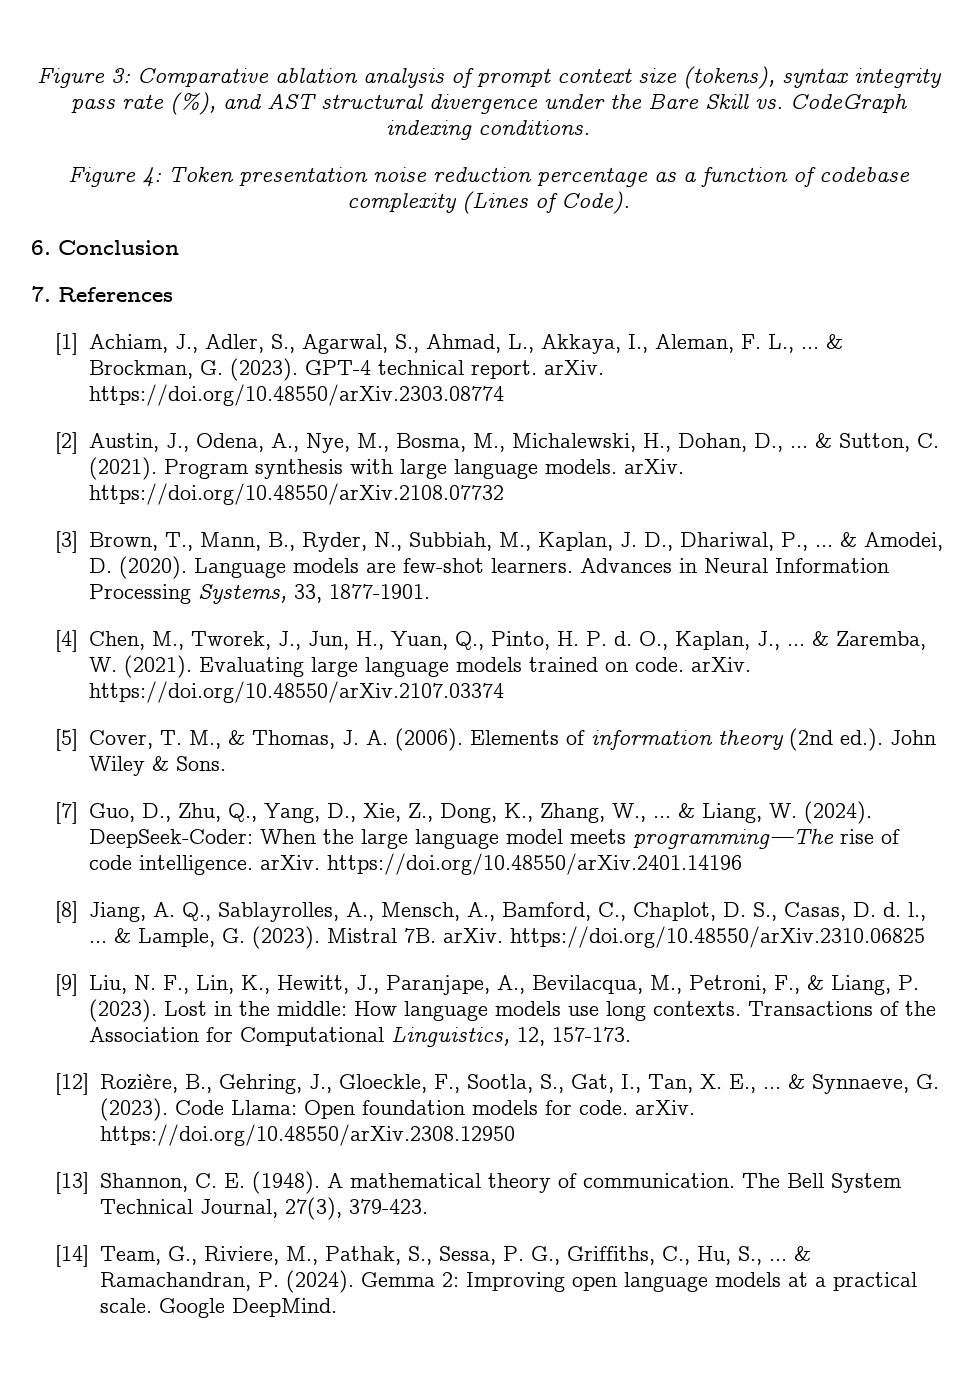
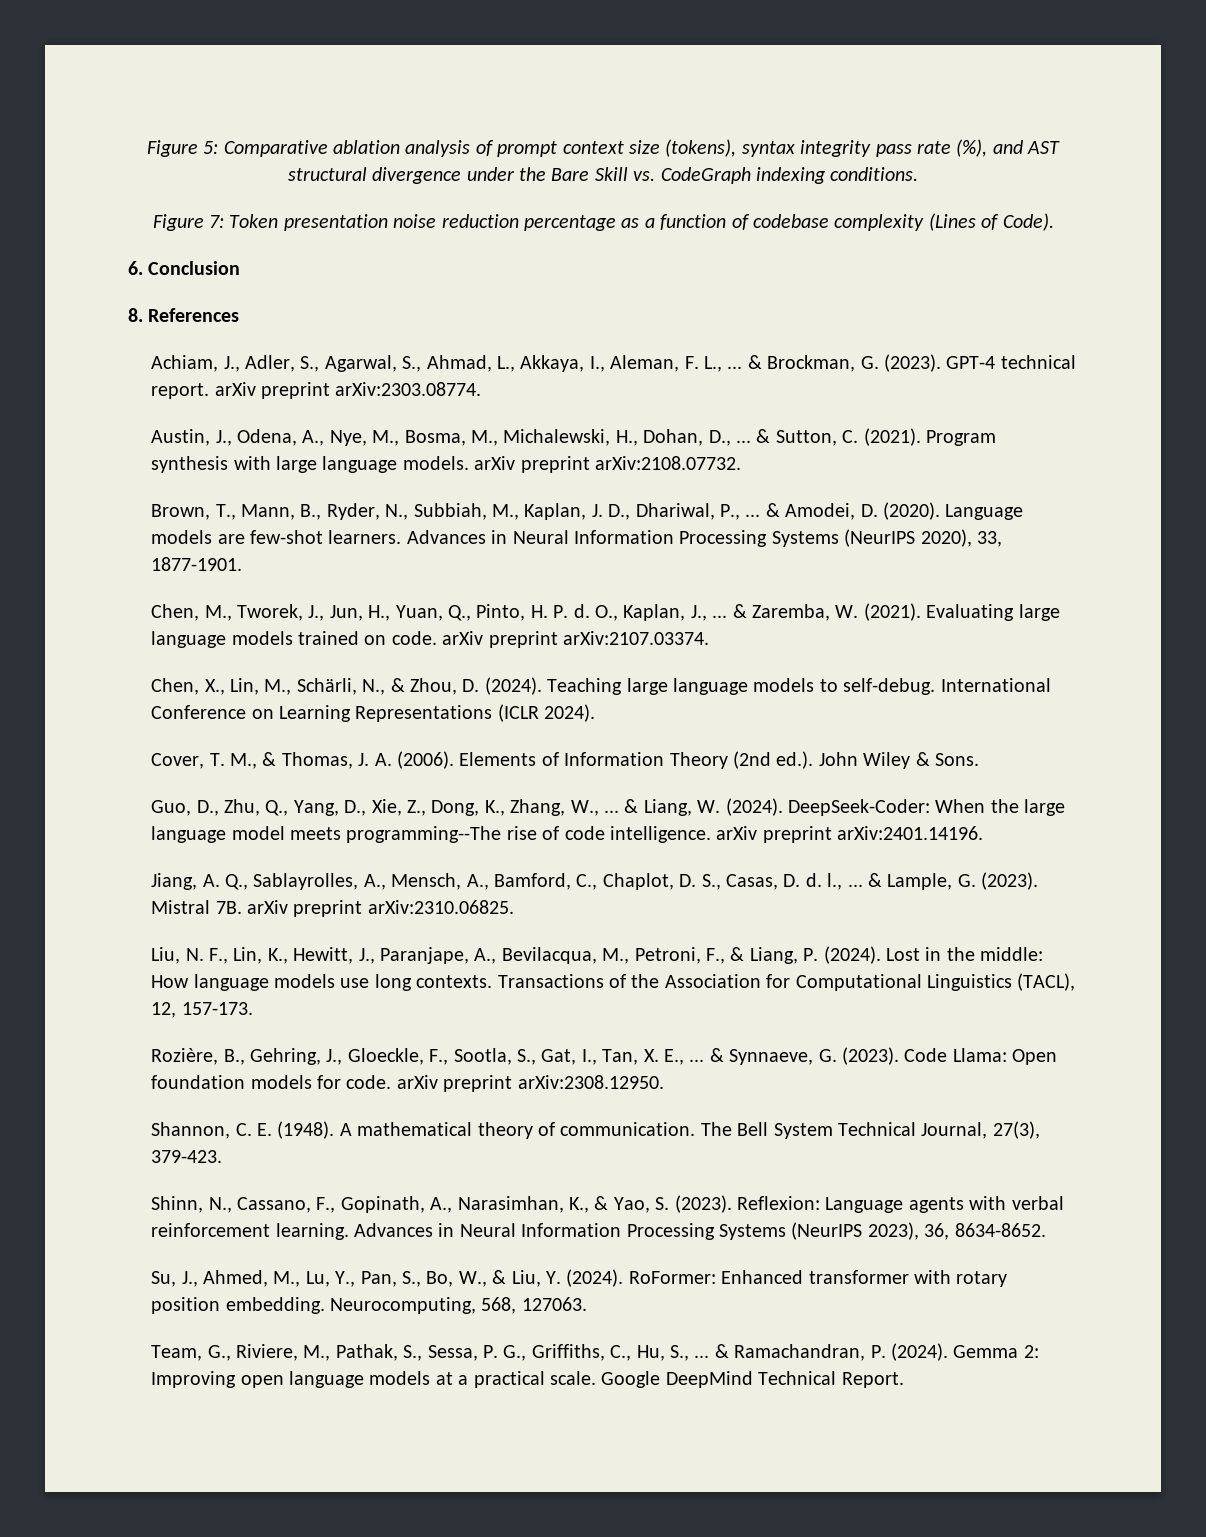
- Figure 3: Comparative ablation analysis of prompt context size (tokens), syntax integrity pass rate (%), and AST structural divergence under the Bare Skill vs. CodeGraph indexing conditions.
+ Figure 5: Comparative ablation analysis of prompt context size (tokens), syntax integrity pass rate (%), and AST structural divergence under the Bare Skill vs. CodeGraph indexing conditions.
- Figure 4: Token presentation noise reduction percentage as a function of codebase complexity (Lines of Code).
+ Figure 7: Token presentation noise reduction percentage as a function of codebase complexity (Lines of Code).
- 7. References
+ 8. References
- [1] Achiam, J., Adler, S., Agarwal, S., Ahmad, L., Akkaya, I., Aleman, F. L., ...
+ Achiam, J., Adler, S., Agarwal, S., Ahmad, L., Akkaya, I., Aleman, F. L., ...
- GPT-4 technical report. arXiv. https://doi.org/10.48550/arXiv.2303.08774
- [2] Austin, J., Odena, A., Nye, M., Bosma, M., Michalewski, H., Dohan, D., ...
+ GPT-4 technical report. arXiv preprint arXiv:2303.08774.
+ Austin, J., Odena, A., Nye, M., Bosma, M., Michalewski, H., Dohan, D., ...
- Program synthesis with large language models. arXiv. https://doi.org/10.48550/arXiv.2108.07732
- [3] Brown, T., Mann, B., Ryder, N., Subbiah, M., Kaplan, J. D., Dhariwal, P., ...
+ Program synthesis with large language models. arXiv preprint arXiv:2108.07732.
+ Brown, T., Mann, B., Ryder, N., Subbiah, M., Kaplan, J. D., Dhariwal, P., ...
- Advances in Neural Information Processing Systems, 33, 1877-1901.
+ Advances in Neural Information Processing Systems (NeurIPS 2020), 33, 1877-1901.
- [4] Chen, M., Tworek, J., Jun, H., Yuan, Q., Pinto, H. P. d.
+ Chen, M., Tworek, J., Jun, H., Yuan, Q., Pinto, H. P. d.
- Evaluating large language models trained on code. arXiv. https://doi.org/10.48550/arXiv.2107.03374
- [5] Cover, T. M., & Thomas, J. A. (2006).
+ Evaluating large language models trained on code. arXiv preprint arXiv:2107.03374.
+ Chen, X., Lin, M., Schärli, N., & Zhou, D. (2024). Teaching large language models to self-debug. International Conference on Learning Representations (ICLR 2024).
+ Cover, T. M., & Thomas, J. A. (2006).
- Elements of information theory (2nd ed.). John Wiley & Sons.
+ Elements of Information Theory (2nd ed.). John Wiley & Sons.
- [7] Guo, D., Zhu, Q., Yang, D., Xie, Z., Dong, K., Zhang, W., ...
+ Guo, D., Zhu, Q., Yang, D., Xie, Z., Dong, K., Zhang, W., ...
- DeepSeek-Coder: When the large language model meets programming—The rise of code intelligence. arXiv. https://doi.org/10.48550/arXiv.2401.14196
- [8] Jiang, A. Q., Sablayrolles, A., Mensch, A., Bamford, C., Chaplot, D. S., Casas, D. d. l., ...
+ DeepSeek-Coder: When the large language model meets programming--The rise of code intelligence. arXiv preprint arXiv:2401.14196.
+ Jiang, A. Q., Sablayrolles, A., Mensch, A., Bamford, C., Chaplot, D. S., Casas, D. d. l., ...
- Mistral 7B. arXiv. https://doi.org/10.48550/arXiv.2310.06825
- [9] Liu, N. F., Lin, K., Hewitt, J., Paranjape, A., Bevilacqua, M., Petroni, F., & Liang, P. (2023).
+ Mistral 7B. arXiv preprint arXiv:2310.06825.
+ Liu, N. F., Lin, K., Hewitt, J., Paranjape, A., Bevilacqua, M., Petroni, F., & Liang, P. (2024).
- Transactions of the Association for Computational Linguistics, 12, 157-173.
+ Transactions of the Association for Computational Linguistics (TACL), 12, 157-173.
- [12] Rozière, B., Gehring, J., Gloeckle, F., Sootla, S., Gat, I., Tan, X. E., ...
+ Rozière, B., Gehring, J., Gloeckle, F., Sootla, S., Gat, I., Tan, X. E., ...
- Code Llama: Open foundation models for code. arXiv. https://doi.org/10.48550/arXiv.2308.12950
- [13] Shannon, C. E. (1948).
+ Code Llama: Open foundation models for code. arXiv preprint arXiv:2308.12950.
+ Shannon, C. E. (1948).
- [14] Team, G., Riviere, M., Pathak, S., Sessa, P. G., Griffiths, C., Hu, S., ...
+ Shinn, N., Cassano, F., Gopinath, A., Narasimhan, K., & Yao, S. (2023). Reflexion: Language agents with verbal reinforcement learning. Advances in Neural Information Processing Systems (NeurIPS 2023), 36, 8634-8652.
+ Su, J., Ahmed, M., Lu, Y., Pan, S., Bo, W., & Liu, Y. (2024). RoFormer: Enhanced transformer with rotary position embedding. Neurocomputing, 568, 127063.
+ Team, G., Riviere, M., Pathak, S., Sessa, P. G., Griffiths, C., Hu, S., ...
- Google DeepMind.
+ Google DeepMind Technical Report.

